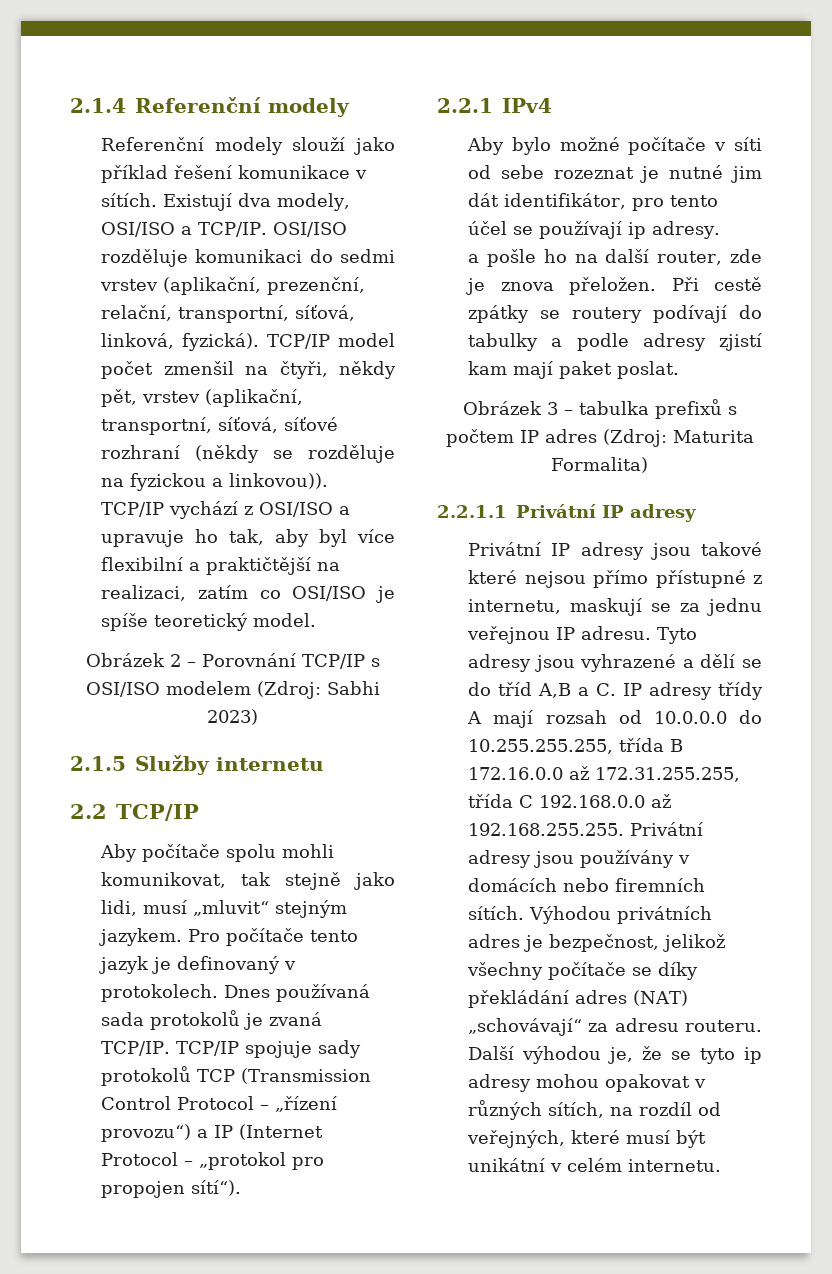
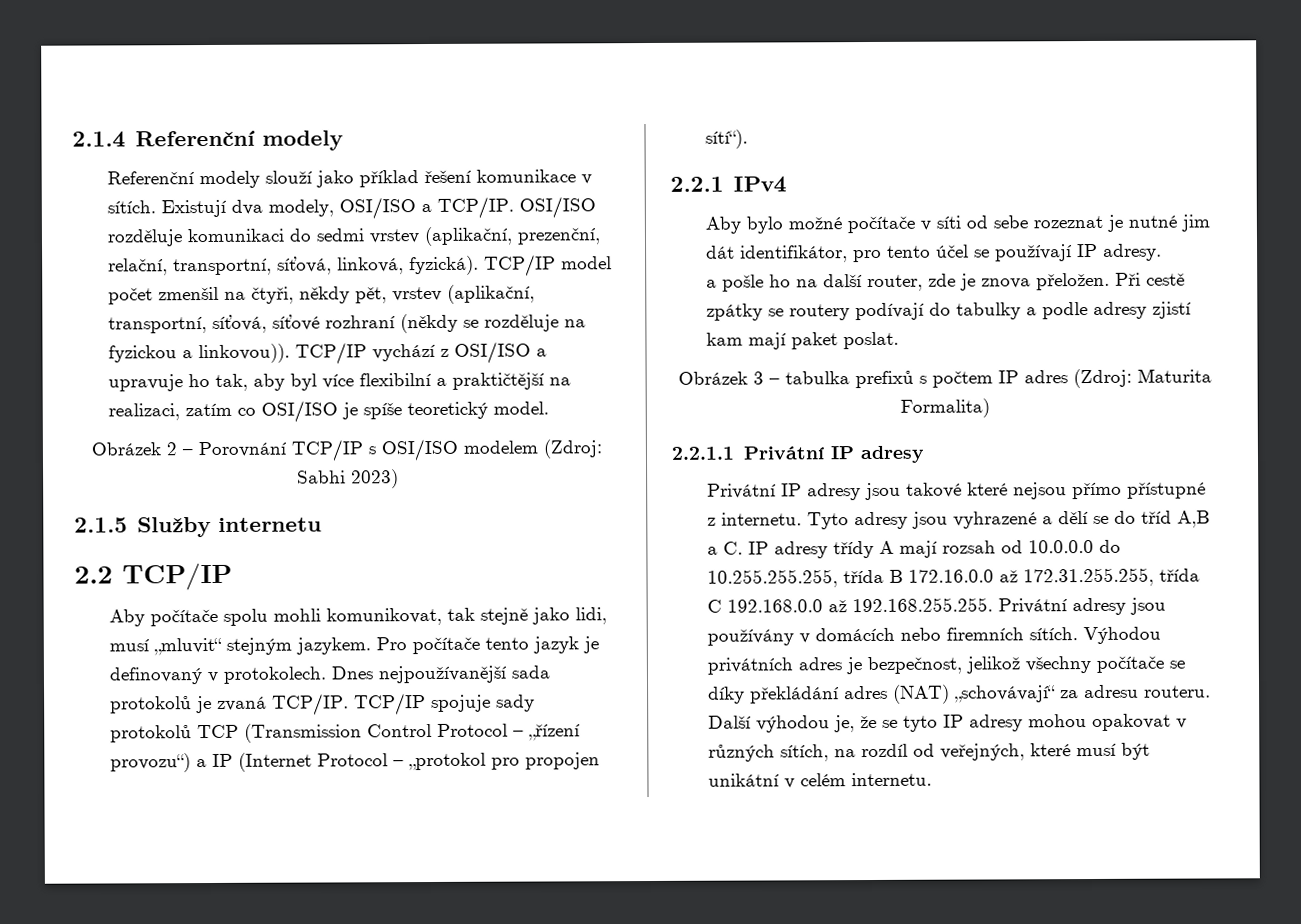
- Dnes používaná sada protokolů je zvaná TCP/IP.
+ Dnes nejpoužívanější sada protokolů je zvaná TCP/IP.
- Aby bylo možné počítače v síti od sebe rozeznat je nutné jim dát identifikátor, pro tento účel se používají ip adresy.
+ Aby bylo možné počítače v síti od sebe rozeznat je nutné jim dát identifikátor, pro tento účel se používají IP adresy.
- Privátní IP adresy jsou takové které nejsou přímo přístupné z internetu, maskují se za jednu veřejnou IP adresu.
+ Privátní IP adresy jsou takové které nejsou přímo přístupné z internetu.
- Další výhodou je, že se tyto ip adresy mohou opakovat v různých sítích, na rozdíl od veřejných, které musí být unikátní v celém internetu.
+ Další výhodou je, že se tyto IP adresy mohou opakovat v různých sítích, na rozdíl od veřejných, které musí být unikátní v celém internetu.

